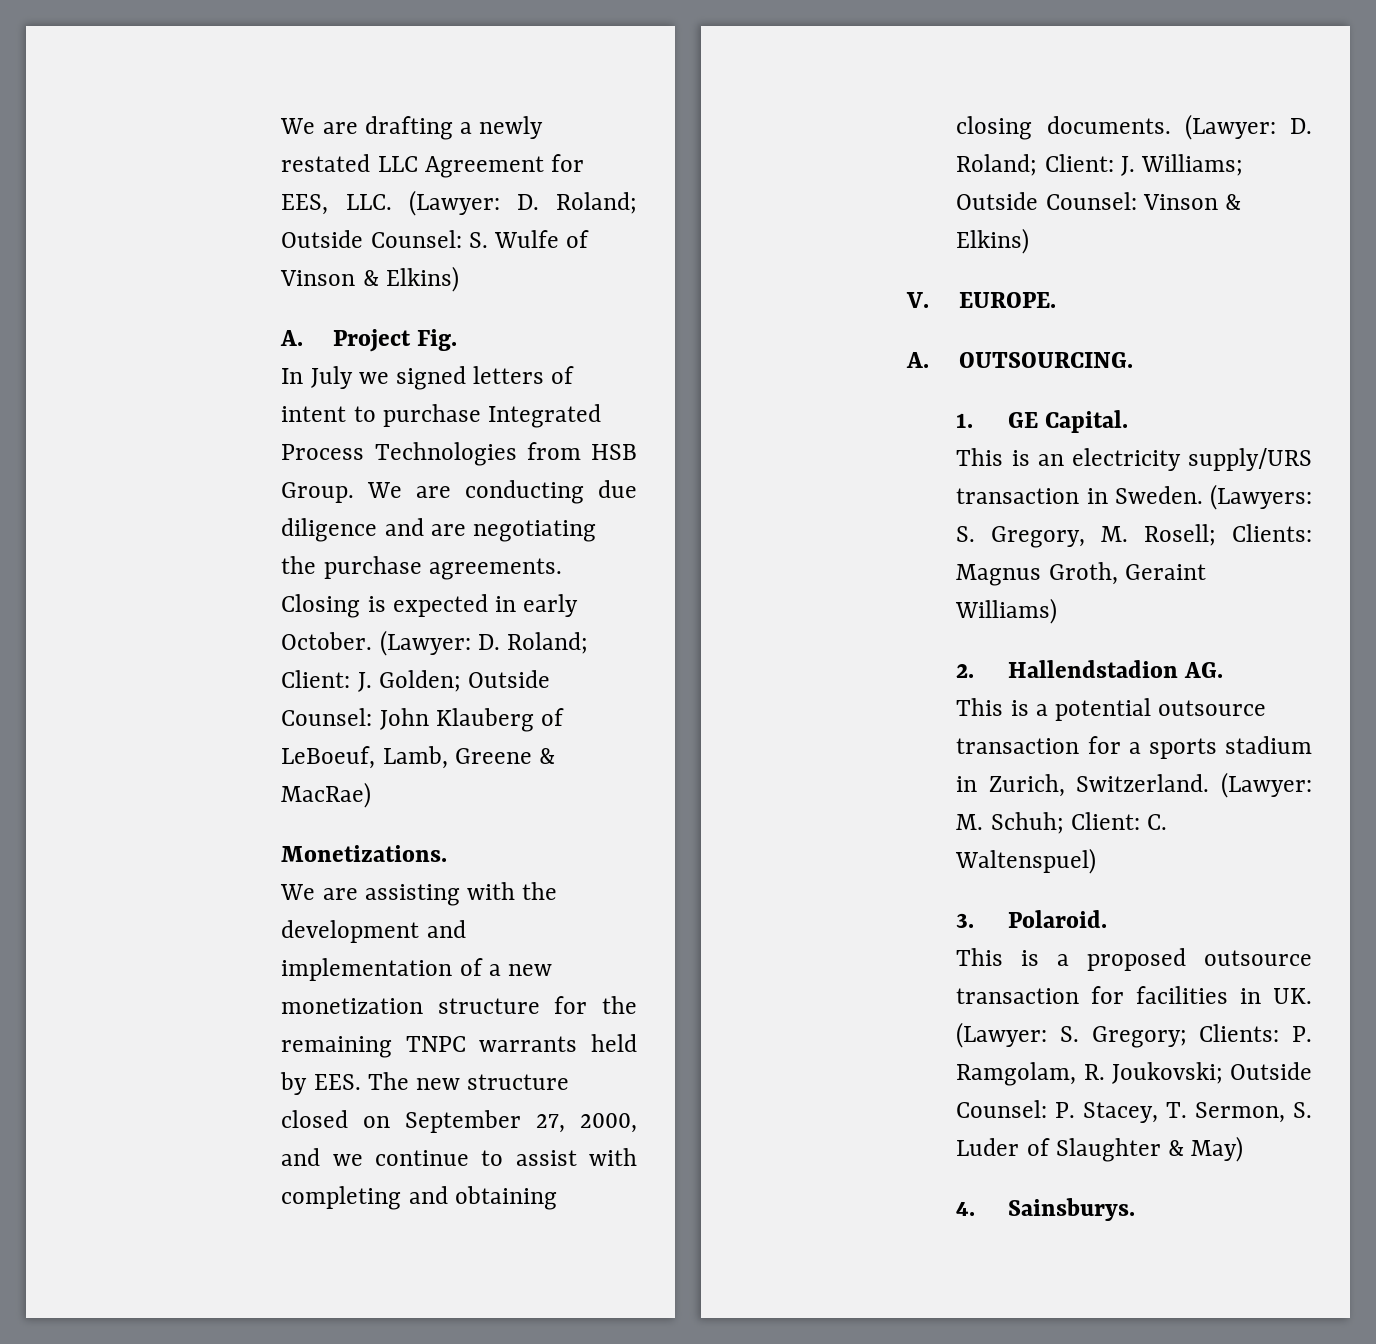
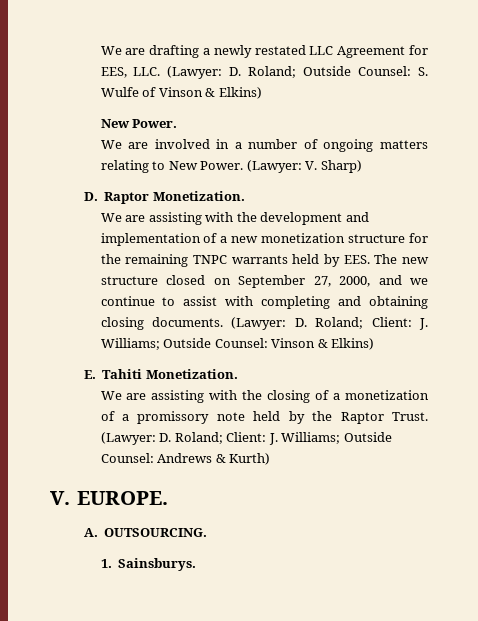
  We are drafting a newly restated LLC Agreement for EES, LLC. (Lawyer: D. Roland; Outside Counsel: S. Wulfe of Vinson & Elkins)
- A. Project Fig.
- In July we signed letters of intent to purchase Integrated Process Technologies from HSB Group. We are conducting due diligence and are negotiating the purchase agreements. Closing is expected in early October. (Lawyer: D. Roland; Client: J. Golden; Outside Counsel: John Klauberg of LeBoeuf, Lamb, Greene & MacRae)
- Monetizations.
+ New Power.
+ We are involved in a number of ongoing matters relating to New Power. (Lawyer: V. Sharp)
+ D. Raptor Monetization.
+ E. Tahiti Monetization.
+ We are assisting with the closing of a monetization of a promissory note held by the Raptor Trust. (Lawyer: D. Roland; Client: J. Williams; Outside Counsel: Andrews & Kurth)
  V. EUROPE.
  A. OUTSOURCING.
- 1. GE Capital.
- This is an electricity supply/URS transaction in Sweden. (Lawyers: S. Gregory, M. Rosell; Clients: Magnus Groth, Geraint Williams)
- 2. Hallendstadion AG.
- This is a potential outsource transaction for a sports stadium in Zurich, Switzerland. (Lawyer: M. Schuh; Client: C. Waltenspuel)
- 3. Polaroid.
- This is a proposed outsource transaction for facilities in UK. (Lawyer: S. Gregory; Clients: P. Ramgolam, R. Joukovski; Outside Counsel: P. Stacey, T. Sermon, S. Luder of Slaughter & May)
- 4. Sainsburys.
+ 1. Sainsburys.

